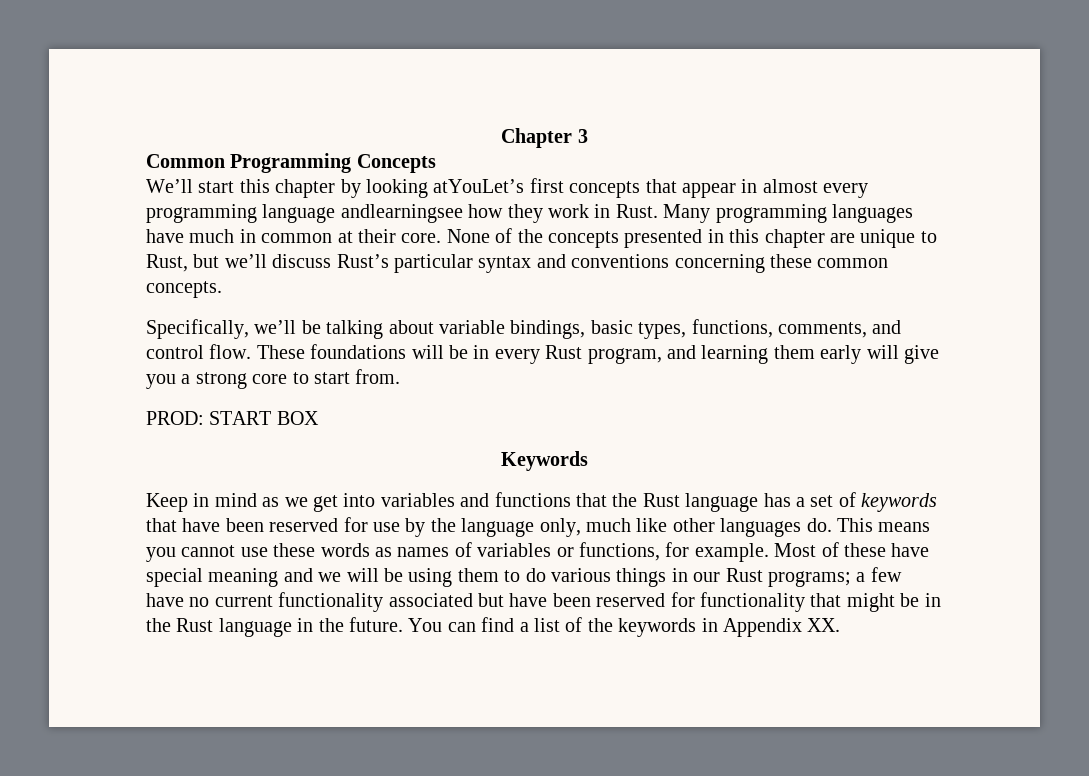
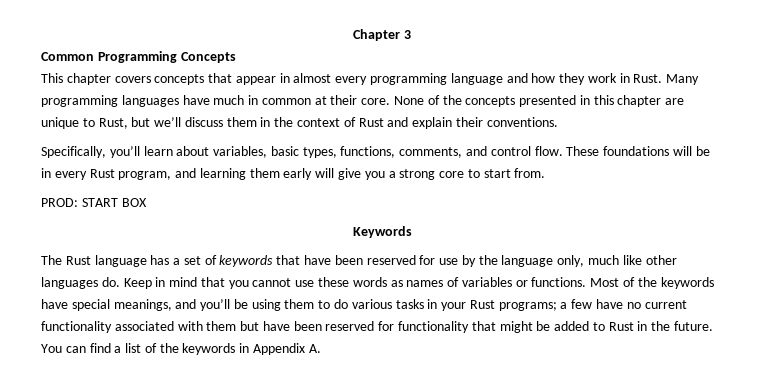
- We’ll start this chapter by looking atYouLet’s first concepts that appear in almost every programming language andlearningsee how they work in Rust.
+ This chapter covers concepts that appear in almost every programming language and how they work in Rust.
- None of the concepts presented in this chapter are unique to Rust, but we’ll discuss Rust’s particular syntax and conventions concerning these common concepts.
- Specifically, we’ll be talking about variable bindings, basic types, functions, comments, and control flow.
+ None of the concepts presented in this chapter are unique to Rust, but we’ll discuss them in the context of Rust and explain their conventions.
+ Specifically, you’ll learn about variables, basic types, functions, comments, and control flow.
- Keep in mind as we get into variables and functions that the Rust language has a set of keywords that have been reserved for use by the language only, much like other languages do.
+ The Rust language has a set of keywords that have been reserved for use by the language only, much like other languages do.
- This means you cannot use these words as names of variables or functions, for example. Most of these have special meaning and we will be using them to do various things in our Rust programs; a few have no current functionality associated but have been reserved for functionality that might be in the Rust language in the future.
+ Keep in mind that you cannot use these words as names of variables or functions. Most of the keywords have special meanings, and you’ll be using them to do various tasks in your Rust programs; a few have no current functionality associated with them but have been reserved for functionality that might be added to Rust in the future.
- You can find a list of the keywords in Appendix XX.
+ You can find a list of the keywords in Appendix A.

